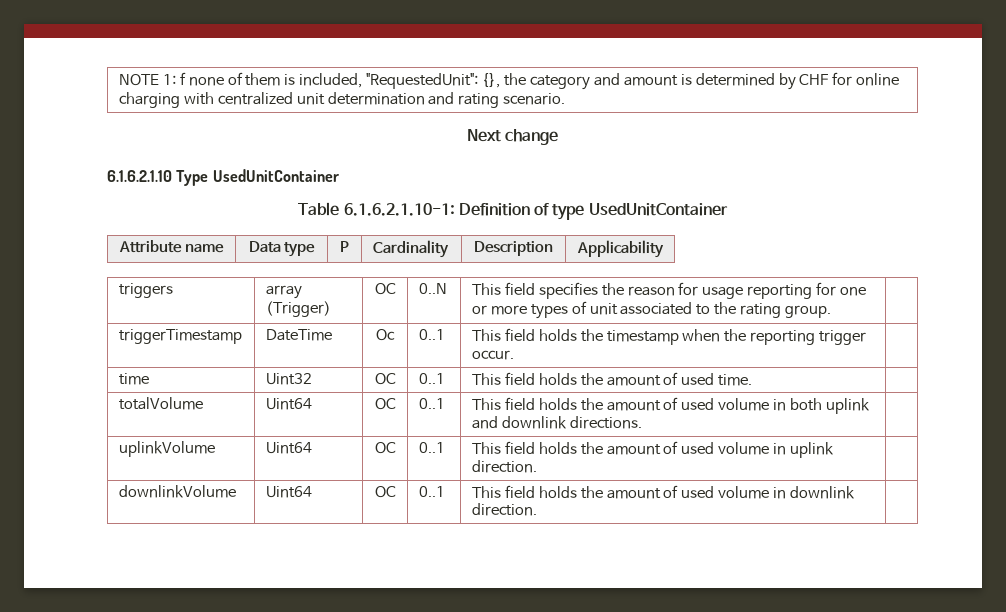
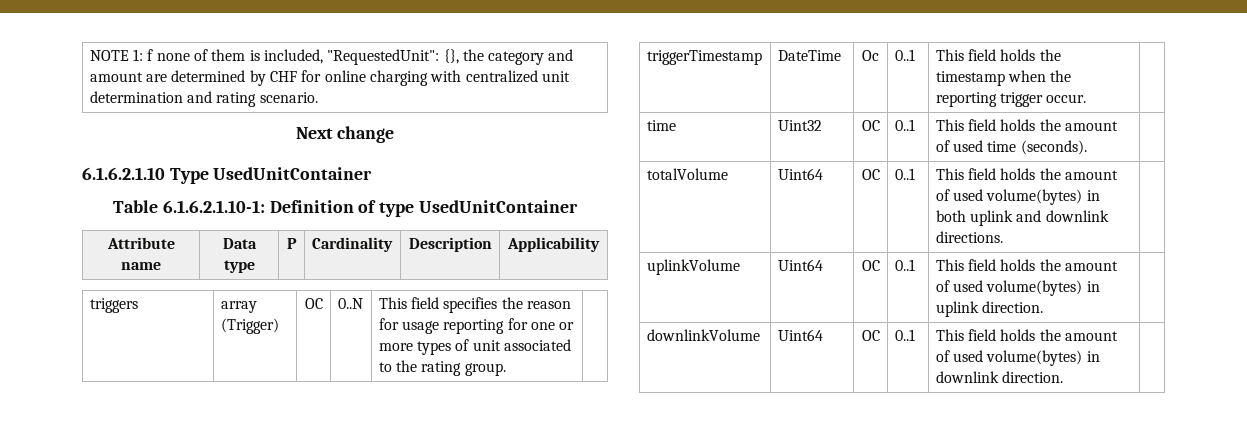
- NOTE 1: f none of them is included, "RequestedUnit": {}, the category and amount is determined by CHF for online charging with centralized unit determination and rating scenario.
+ NOTE 1: f none of them is included, "RequestedUnit": {}, the category and amount are determined by CHF for online charging with centralized unit determination and rating scenario.
- time | Uint32 | OC | 0..1 | This field holds the amount of used time. |
+ time | Uint32 | OC | 0..1 | This field holds the amount of used time (seconds). |
- totalVolume | Uint64 | OC | 0..1 | This field holds the amount of used volume in both uplink and downlink directions. |
+ totalVolume | Uint64 | OC | 0..1 | This field holds the amount of used volume(bytes) in both uplink and downlink directions. |
- uplinkVolume | Uint64 | OC | 0..1 | This field holds the amount of used volume in uplink direction. |
+ uplinkVolume | Uint64 | OC | 0..1 | This field holds the amount of used volume(bytes) in uplink direction. |
- downlinkVolume | Uint64 | OC | 0..1 | This field holds the amount of used volume in downlink direction. |
+ downlinkVolume | Uint64 | OC | 0..1 | This field holds the amount of used volume(bytes) in downlink direction. |

